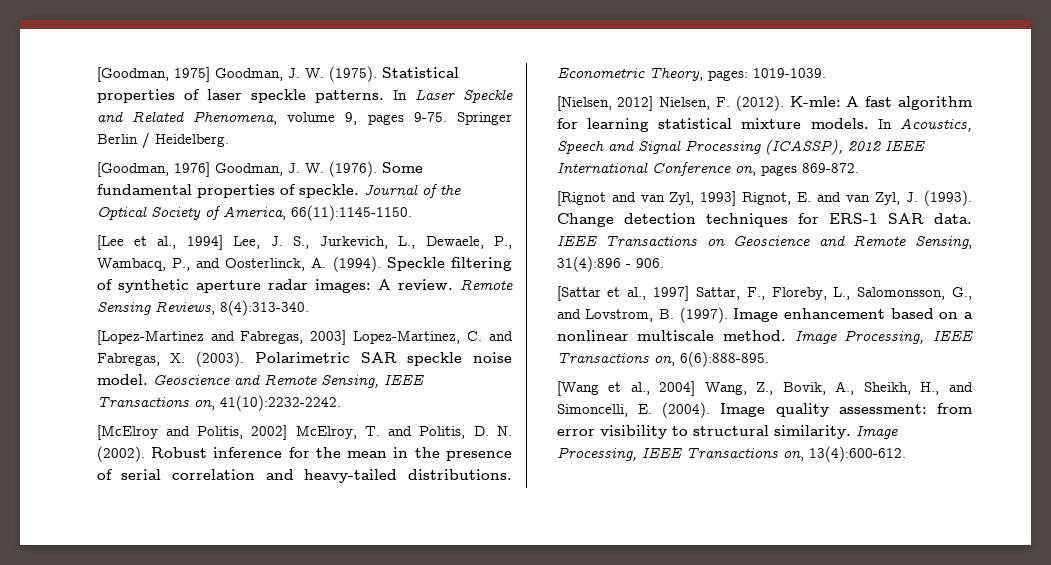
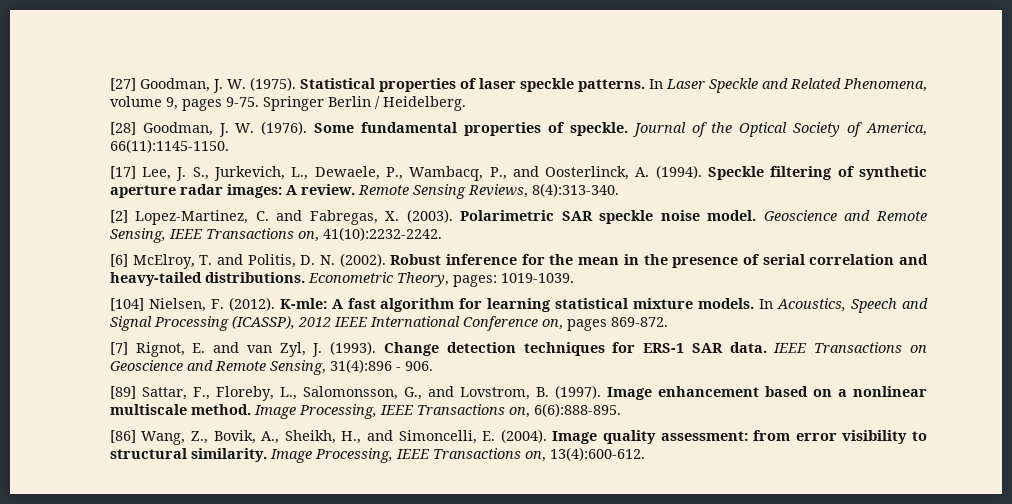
- [Goodman, 1975] Goodman, J. W. (1975).
+ [27] Goodman, J. W. (1975).
- [Goodman, 1976] Goodman, J. W. (1976).
+ [28] Goodman, J. W. (1976).
- [Lee et al., 1994] Lee, J. S., Jurkevich, L., Dewaele, P., Wambacq, P., and Oosterlinck, A. (1994).
+ [17] Lee, J. S., Jurkevich, L., Dewaele, P., Wambacq, P., and Oosterlinck, A. (1994).
- [Lopez-Martinez and Fabregas, 2003] Lopez-Martinez, C. and Fabregas, X. (2003).
+ [2] Lopez-Martinez, C. and Fabregas, X. (2003).
- [McElroy and Politis, 2002] McElroy, T. and Politis, D. N. (2002).
+ [6] McElroy, T. and Politis, D. N. (2002).
- [Nielsen, 2012] Nielsen, F. (2012).
+ [104] Nielsen, F. (2012).
- [Rignot and van Zyl, 1993] Rignot, E. and van Zyl, J. (1993).
+ [7] Rignot, E. and van Zyl, J. (1993).
- [Sattar et al., 1997] Sattar, F., Floreby, L., Salomonsson, G., and Lovstrom, B. (1997).
+ [89] Sattar, F., Floreby, L., Salomonsson, G., and Lovstrom, B. (1997).
- [Wang et al., 2004] Wang, Z., Bovik, A., Sheikh, H., and Simoncelli, E. (2004).
+ [86] Wang, Z., Bovik, A., Sheikh, H., and Simoncelli, E. (2004).

